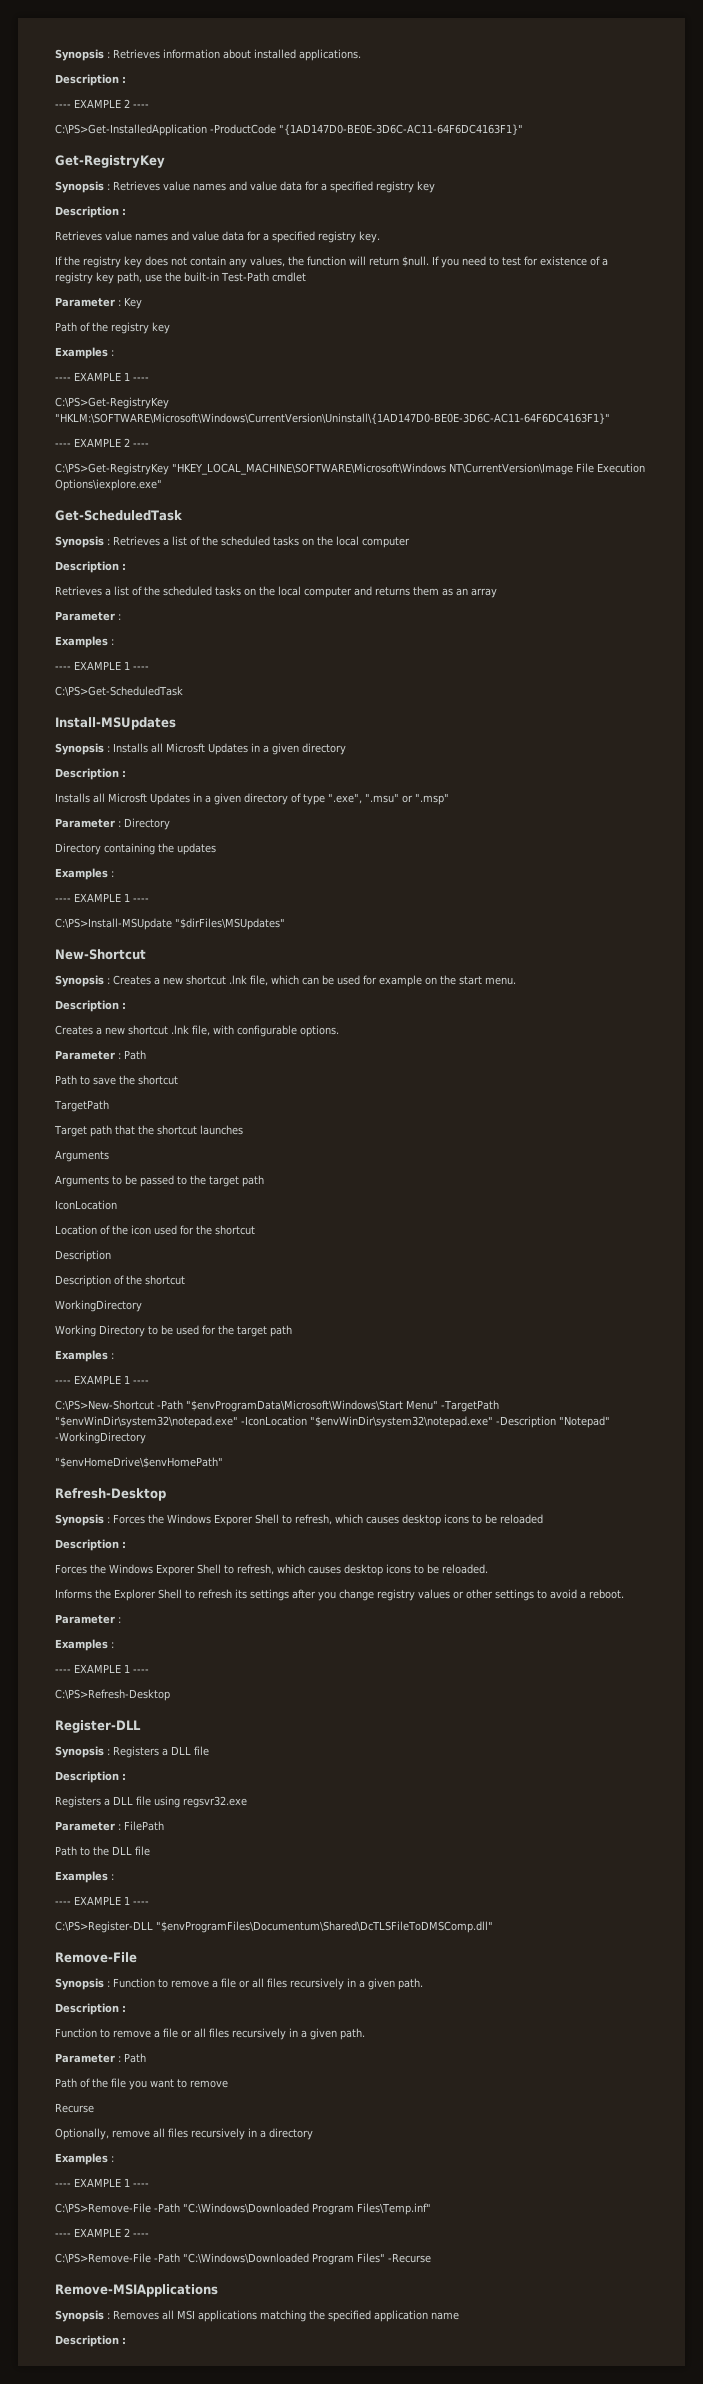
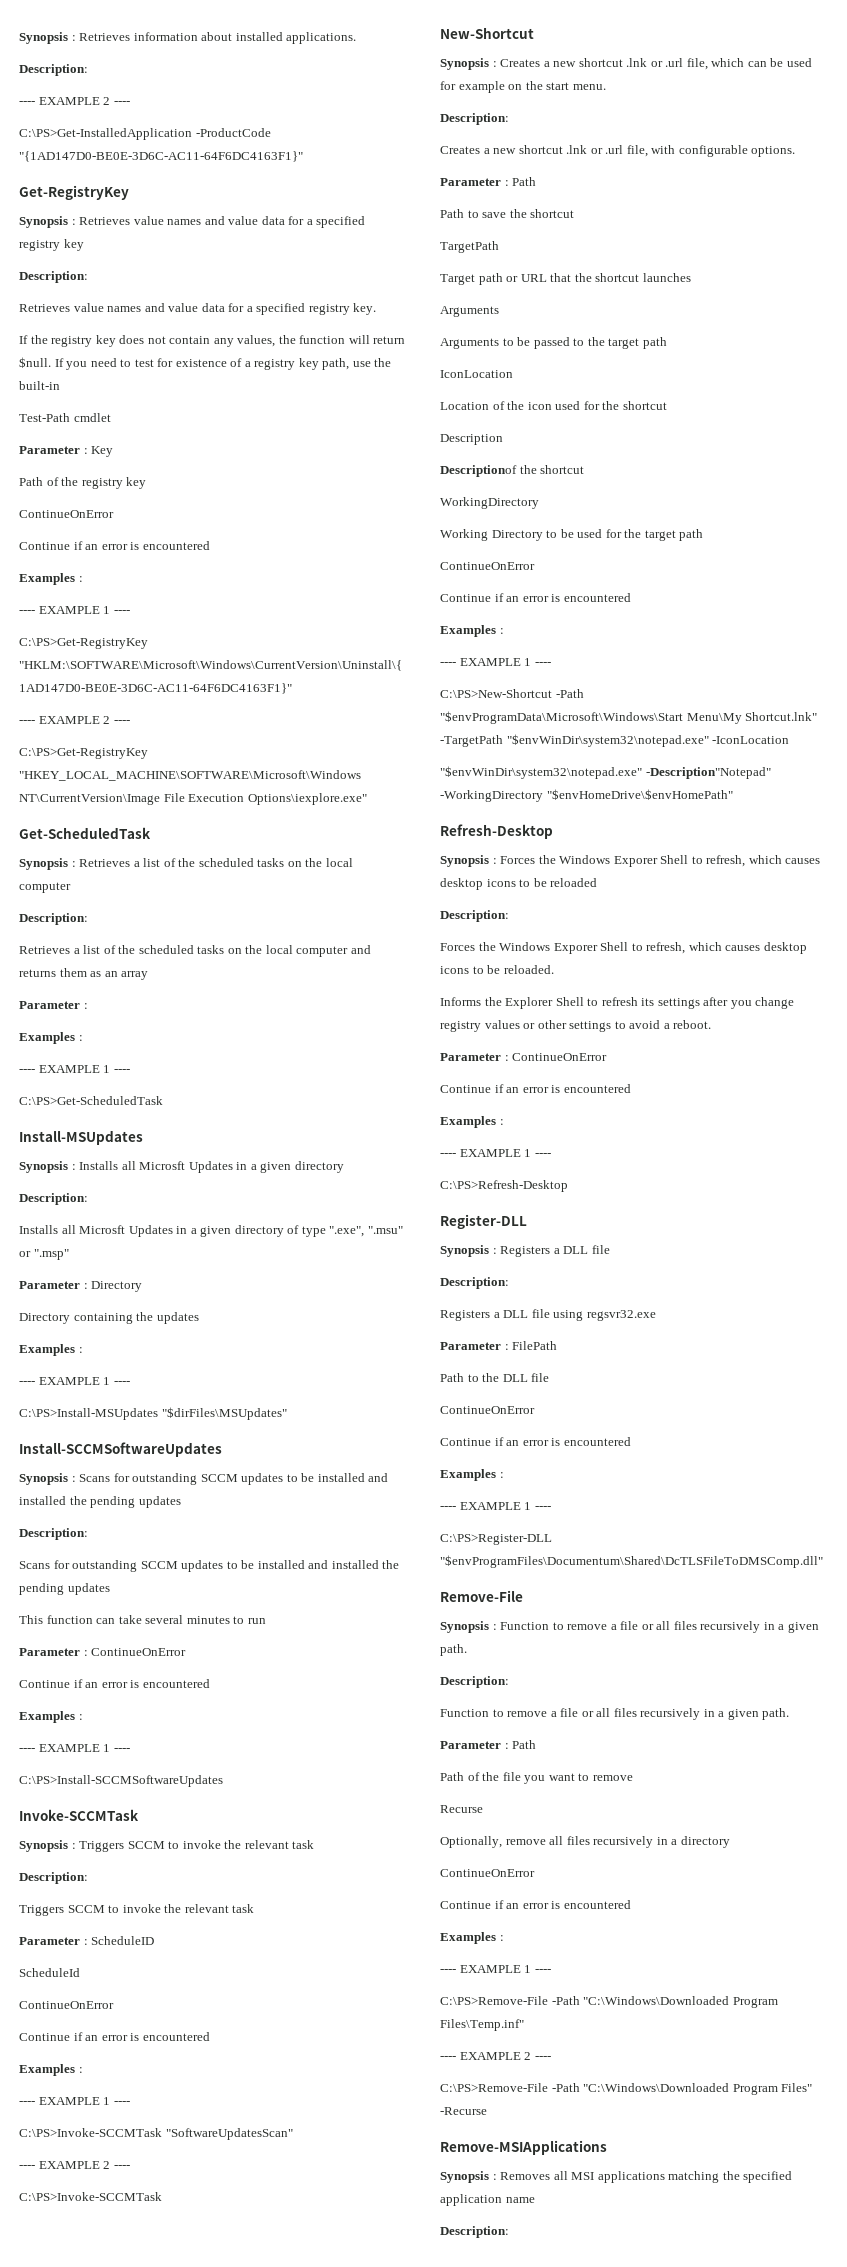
  Synopsis : Retrieves information about installed applications.
- Description :
+ Description:
  Synopsis : Retrieves value names and value data for a specified registry key
- Description :
+ Description:
- If you need to test for existence of a registry key path, use the built-in Test-Path cmdlet
+ If you need to test for existence of a registry key path, use the built-in
+ Test-Path cmdlet
  Path of the registry key
+ ContinueOnError
+ Continue if an error is encountered
  Synopsis : Retrieves a list of the scheduled tasks on the local computer
- Description :
+ Description:
  Synopsis : Installs all Microsft Updates in a given directory
- Description :
+ Description:
- C:\PS>Install-MSUpdate "$dirFiles\MSUpdates"
+ C:\PS>Install-MSUpdates "$dirFiles\MSUpdates"
+ Install-SCCMSoftwareUpdates
+ Synopsis : Scans for outstanding SCCM updates to be installed and installed the pending updates
+ Description:
+ Scans for outstanding SCCM updates to be installed and installed the pending updates
+ This function can take several minutes to run
+ Parameter : ContinueOnError
+ Continue if an error is encountered
+ Examples :
+ ---- EXAMPLE 1 ----
+ C:\PS>Install-SCCMSoftwareUpdates
+ Invoke-SCCMTask
+ Synopsis : Triggers SCCM to invoke the relevant task
+ Description:
+ Triggers SCCM to invoke the relevant task
+ Parameter : ScheduleID
+ ScheduleId
+ ContinueOnError
+ Continue if an error is encountered
+ Examples :
+ ---- EXAMPLE 1 ----
+ C:\PS>Invoke-SCCMTask "SoftwareUpdatesScan"
+ ---- EXAMPLE 2 ----
+ C:\PS>Invoke-SCCMTask
- Synopsis : Creates a new shortcut .lnk file, which can be used for example on the start menu.
- Description :
- Creates a new shortcut .lnk file, with configurable options.
+ Synopsis : Creates a new shortcut .lnk or .url file, which can be used for example on the start menu.
+ Description:
+ Creates a new shortcut .lnk or .url file, with configurable options.
- Target path that the shortcut launches
+ Target path or URL that the shortcut launches
- Description of the shortcut
+ Descriptionof the shortcut
  Working Directory to be used for the target path
+ ContinueOnError
+ Continue if an error is encountered
- C:\PS>New-Shortcut -Path "$envProgramData\Microsoft\Windows\Start Menu" -TargetPath "$envWinDir\system32\notepad.exe" -IconLocation "$envWinDir\system32\notepad.exe" -Description "Notepad" -WorkingDirectory
- "$envHomeDrive\$envHomePath"
+ C:\PS>New-Shortcut -Path "$envProgramData\Microsoft\Windows\Start Menu\My Shortcut.lnk" -TargetPath "$envWinDir\system32\notepad.exe" -IconLocation
+ "$envWinDir\system32\notepad.exe" -Description"Notepad" -WorkingDirectory "$envHomeDrive\$envHomePath"
  Synopsis : Forces the Windows Exporer Shell to refresh, which causes desktop icons to be reloaded
- Description :
+ Description:
  Informs the Explorer Shell to refresh its settings after you change registry values or other settings to avoid a reboot.
- Parameter :
+ Parameter : ContinueOnError
+ Continue if an error is encountered
  Synopsis : Registers a DLL file
- Description :
+ Description:
  Path to the DLL file
+ ContinueOnError
+ Continue if an error is encountered
  Synopsis : Function to remove a file or all files recursively in a given path.
- Description :
+ Description:
  Optionally, remove all files recursively in a directory
+ ContinueOnError
+ Continue if an error is encountered
  Synopsis : Removes all MSI applications matching the specified application name
- Description :
+ Description:

